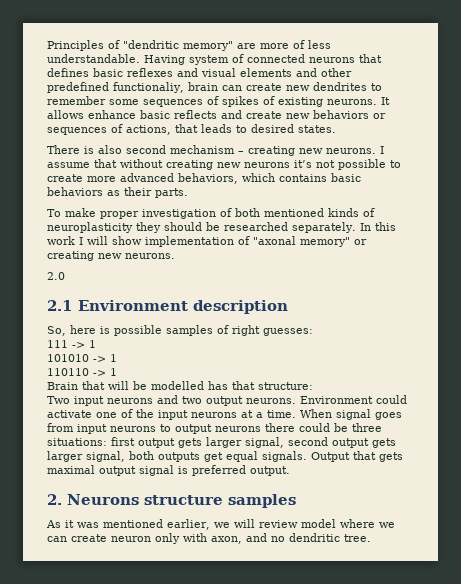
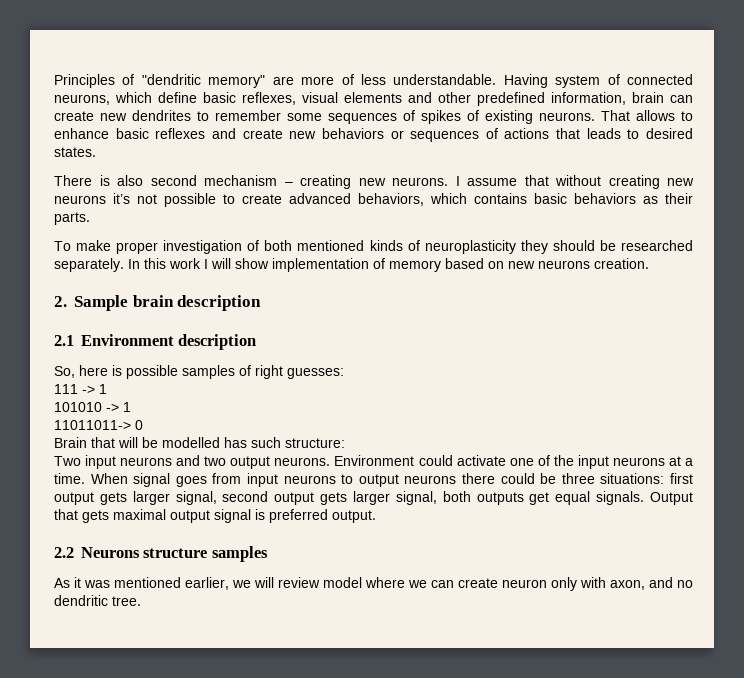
- Having system of connected neurons that defines basic reflexes and visual elements and other predefined functionaliy, brain can create new dendrites to remember some sequences of spikes of existing neurons.
+ Having system of connected neurons, which define basic reflexes, visual elements and other predefined information, brain can create new dendrites to remember some sequences of spikes of existing neurons.
- It allows enhance basic reflects and create new behaviors or sequences of actions, that leads to desired states.
+ That allows to enhance basic reflexes and create new behaviors or sequences of actions that leads to desired states.
- I assume that without creating new neurons it’s not possible to create more advanced behaviors, which contains basic behaviors as their parts.
+ I assume that without creating new neurons it’s not possible to create advanced behaviors, which contains basic behaviors as their parts.
- In this work I will show implementation of "axonal memory" or creating new neurons.
- 2.0
+ In this work I will show implementation of memory based on new neurons creation.
+ 2. Sample brain description
- 110110 -> 1
+ 11011011-> 0
- Brain that will be modelled has that structure:
+ Brain that will be modelled has such structure:
- 2. Neurons structure samples
+ 2.2 Neurons structure samples

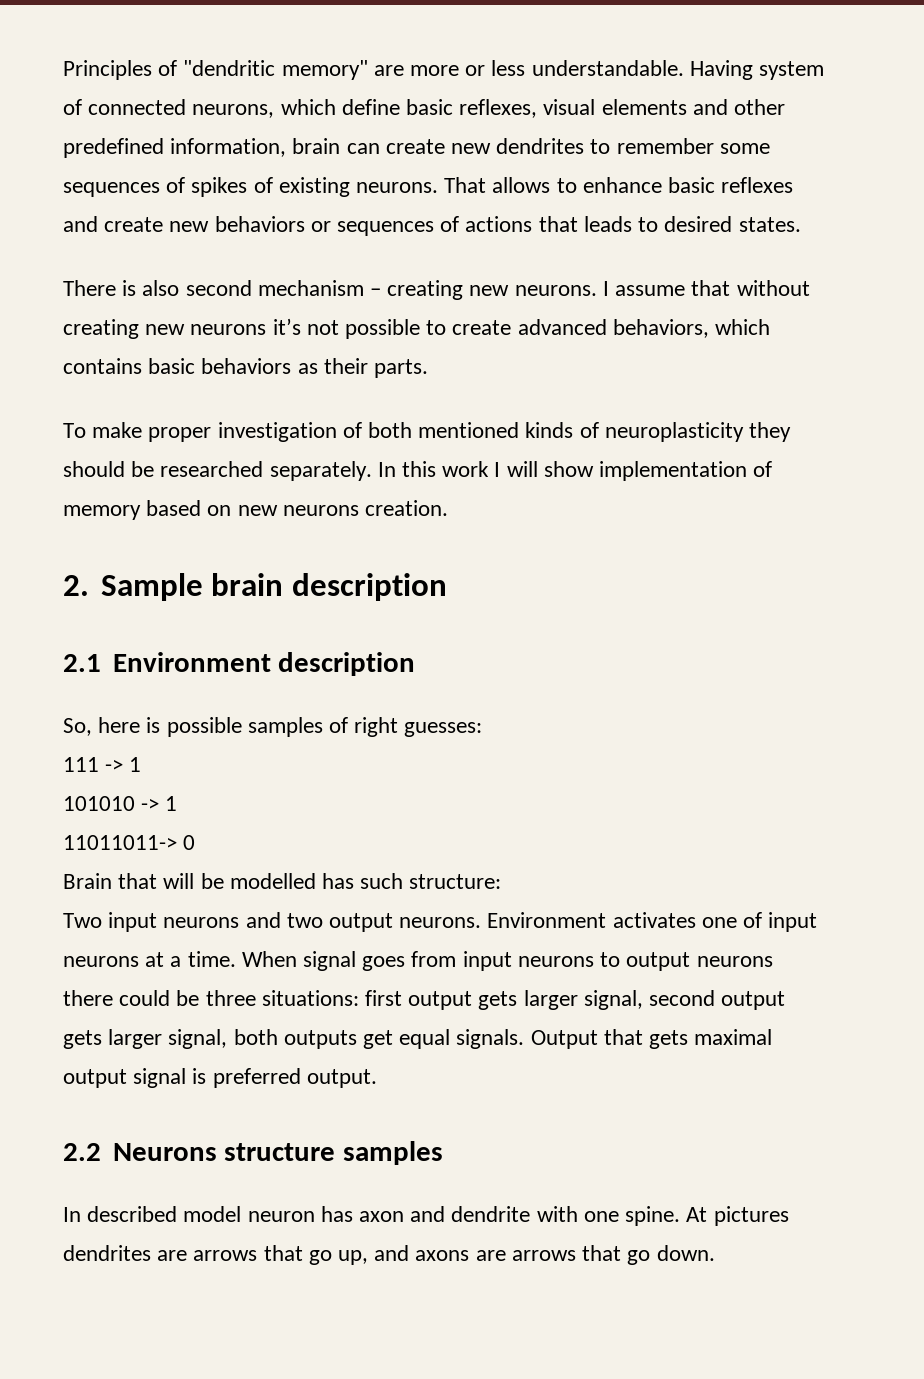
- Principles of "dendritic memory" are more of less understandable.
+ Principles of "dendritic memory" are more or less understandable.
- Environment could activate one of the input neurons at a time.
+ Environment activates one of input neurons at a time.
- As it was mentioned earlier, we will review model where we can create neuron only with axon, and no dendritic tree.
+ In described model neuron has axon and dendrite with one spine. At pictures dendrites are arrows that go up, and axons are arrows that go down.

